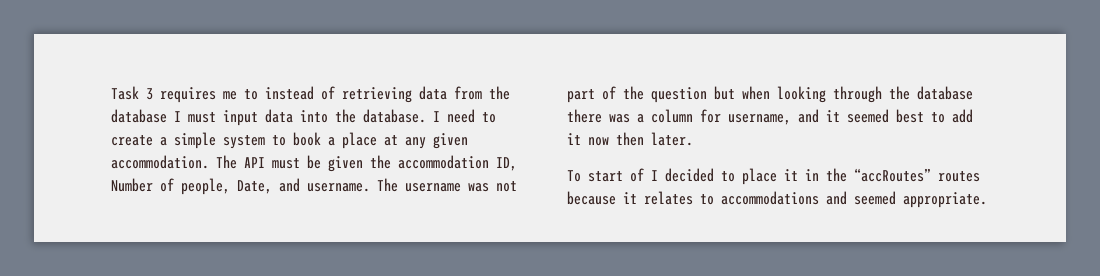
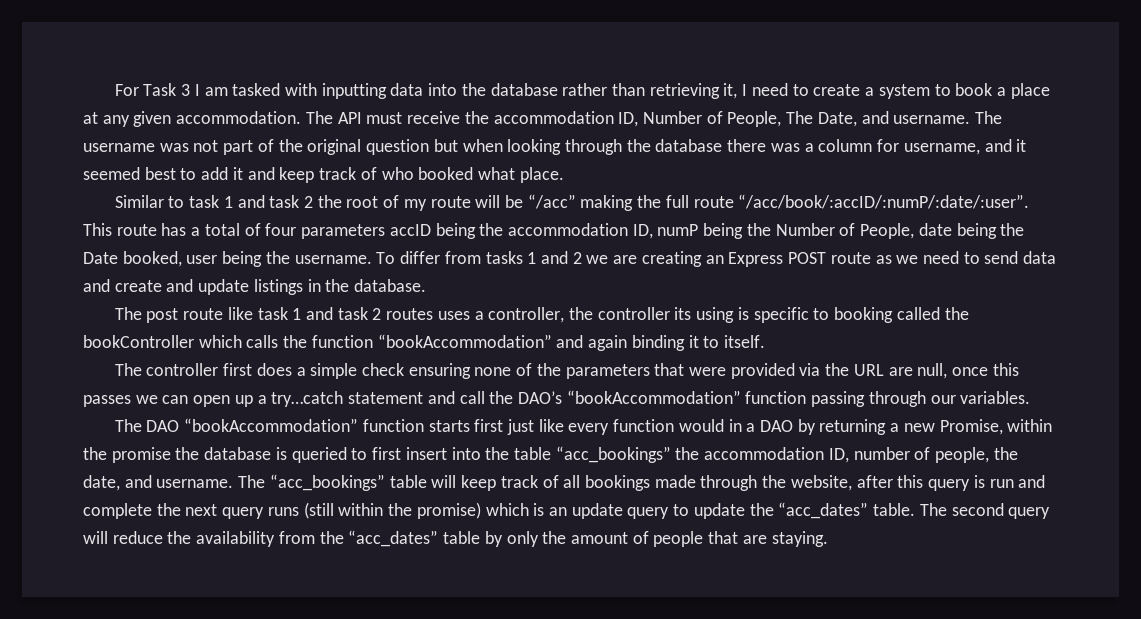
- Task 3 requires me to instead of retrieving data from the database I must input data into the database. I need to create a simple system to book a place at any given accommodation.
+ For Task 3 I am tasked with inputting data into the database rather than retrieving it, I need to create a system to book a place at any given accommodation.
- The API must be given the accommodation ID, Number of people, Date, and username.
+ The API must receive the accommodation ID, Number of People, The Date, and username.
- The username was not part of the question but when looking through the database there was a column for username, and it seemed best to add it now then later.
- To start of I decided to place it in the “accRoutes” routes because it relates to accommodations and seemed appropriate.
+ The username was not part of the original question but when looking through the database there was a column for username, and it seemed best to add it and keep track of who booked what place.
+ Similar to task 1 and task 2 the root of my route will be “/acc” making the full route “/acc/book/:accID/:numP/:date/:user”. This route has a total of four parameters accID being the accommodation ID, numP being the Number of People, date being the Date booked, user being the username. To differ from tasks 1 and 2 we are creating an Express POST route as we need to send data and create and update listings in the database.
+ The post route like task 1 and task 2 routes uses a controller, the controller its using is specific to booking called the bookController which calls the function “bookAccommodation” and again binding it to itself.
+ The controller first does a simple check ensuring none of the parameters that were provided via the URL are null, once this passes we can open up a try…catch statement and call the DAO’s “bookAccommodation” function passing through our variables.
+ The DAO “bookAccommodation” function starts first just like every function would in a DAO by returning a new Promise, within the promise the database is queried to first insert into the table “acc_bookings” the accommodation ID, number of people, the date, and username. The “acc_bookings” table will keep track of all bookings made through the website, after this query is run and complete the next query runs (still within the promise) which is an update query to update the “acc_dates” table. The second query will reduce the availability from the “acc_dates” table by only the amount of people that are staying.

